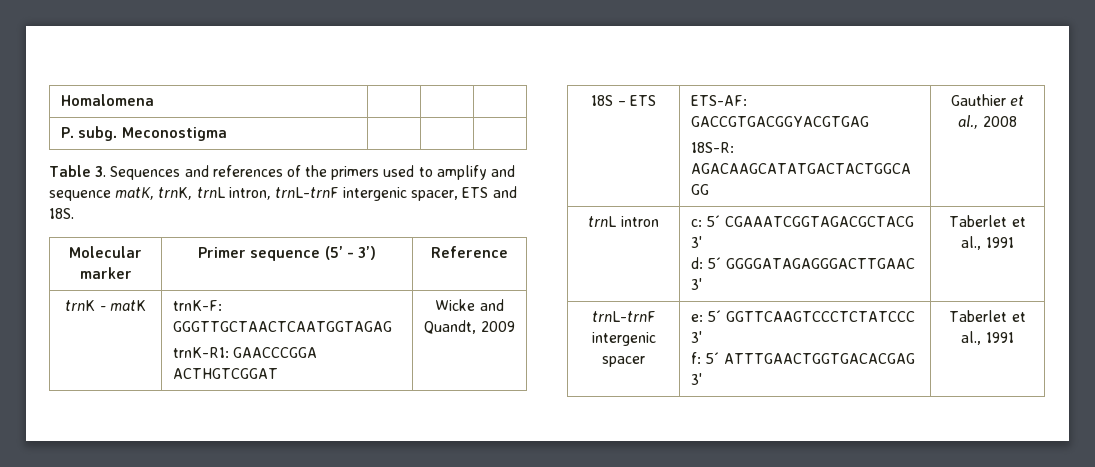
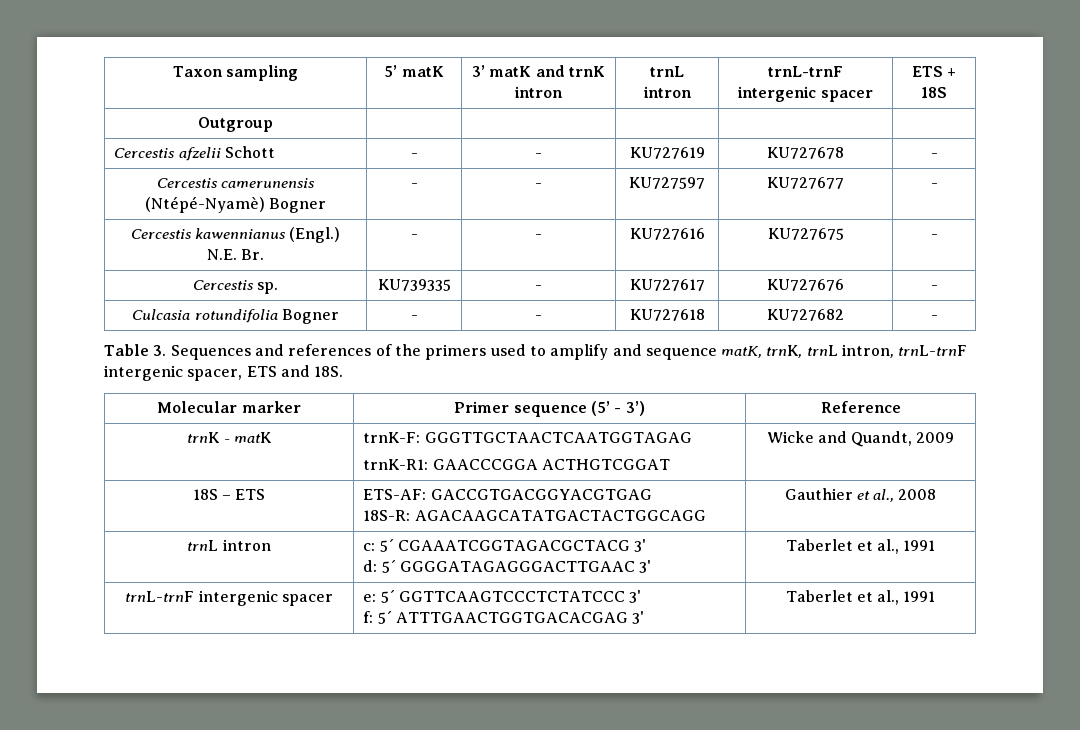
- Homalomena | | |
- P. subg. Meconostigma | | |
+ Taxon sampling | 5’ matK | 3’ matK and trnK intron | trnL intron | trnL-trnF intergenic spacer | ETS + 18S
+ Outgroup | | | | |
+ Cercestis afzelii Schott | - | - | KU727619 | KU727678 | -
+ Cercestis camerunensis (Ntépé-Nyamè) Bogner | - | - | KU727597 | KU727677 | -
+ Cercestis kawennianus (Engl.) N.E. Br. | - | - | KU727616 | KU727675 | -
+ Cercestis sp. | KU739335 | - | KU727617 | KU727676 | -
+ Culcasia rotundifolia Bogner | - | - | KU727618 | KU727682 | -

